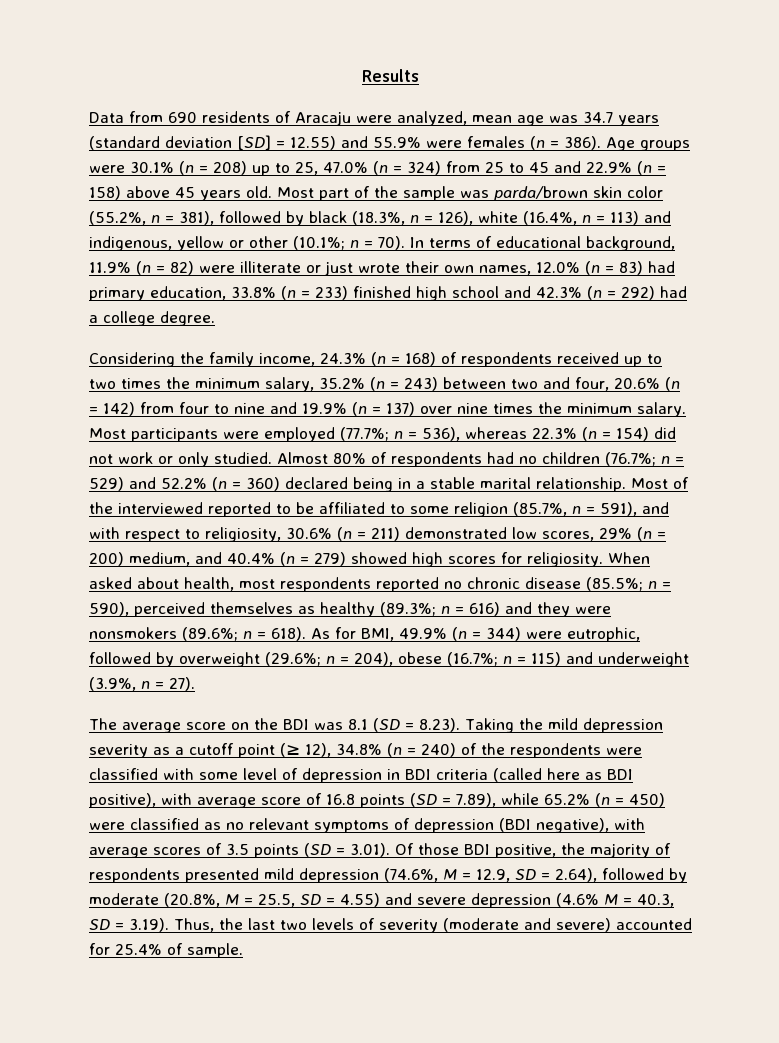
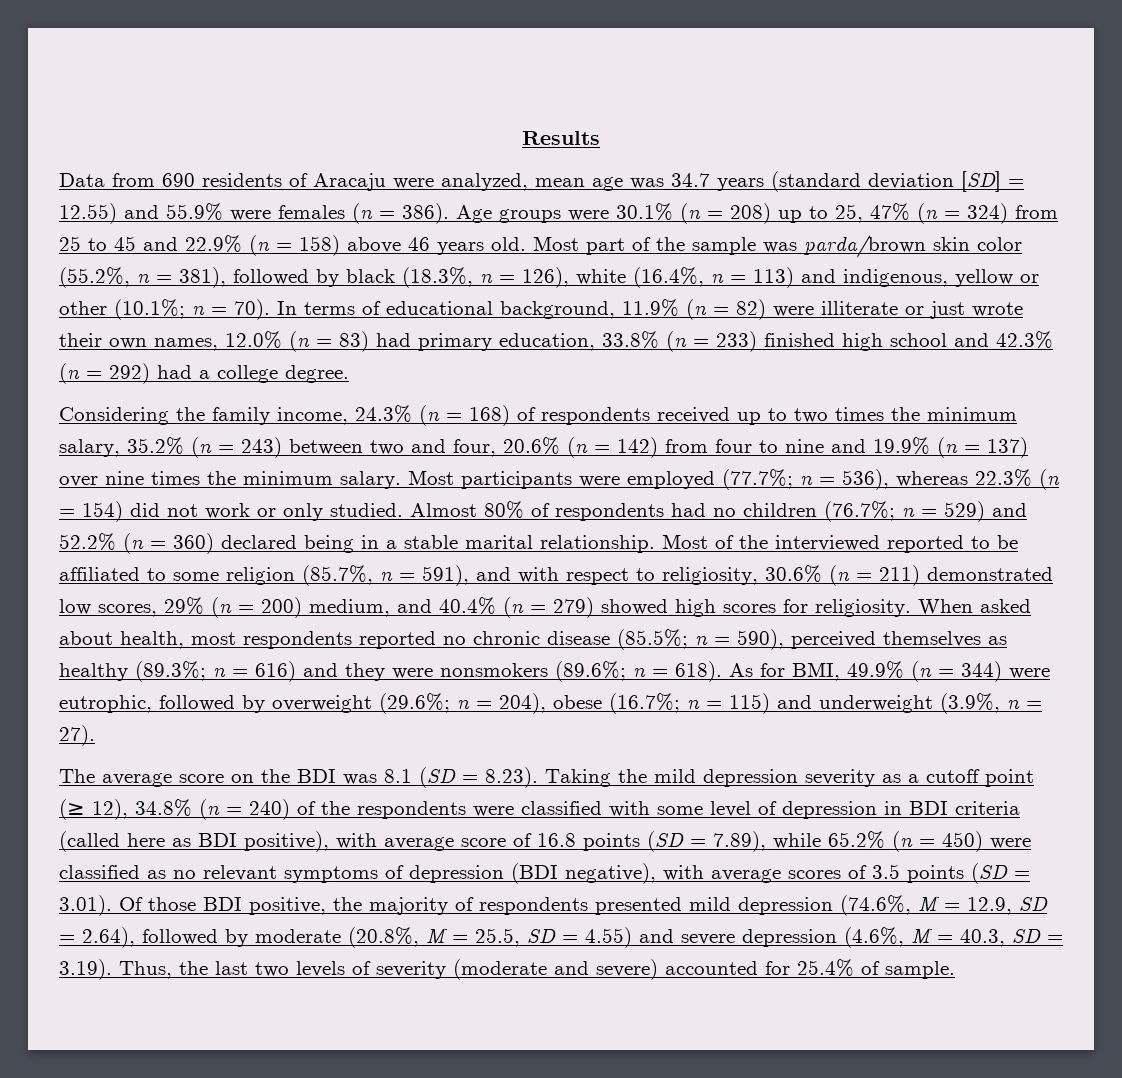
- Age groups were 30.1% (n = 208) up to 25, 47.0% (n = 324) from 25 to 45 and 22.9% (n = 158) above 45 years old.
+ Age groups were 30.1% (n = 208) up to 25, 47% (n = 324) from 25 to 45 and 22.9% (n = 158) above 46 years old.
- The average score on the BDI was 8.1 (SD = 8.23). Taking the mild depression severity as a cutoff point (≥ 12), 34.8% (n = 240) of the respondents were classified with some level of depression in BDI criteria (called here as BDI positive), with average score of 16.8 points (SD = 7.89), while 65.2% (n = 450) were classified as no relevant symptoms of depression (BDI negative), with average scores of 3.5 points (SD = 3.01). Of those BDI positive, the majority of respondents presented mild depression (74.6%, M = 12.9, SD = 2.64), followed by moderate (20.8%, M = 25.5, SD = 4.55) and severe depression (4.6% M = 40.3, SD = 3.19). Thus, the last two levels of severity (moderate and severe) accounted for 25.4% of sample.
+ The average score on the BDI was 8.1 (SD = 8.23). Taking the mild depression severity as a cutoff point (≥ 12), 34.8% (n = 240) of the respondents were classified with some level of depression in BDI criteria (called here as BDI positive), with average score of 16.8 points (SD = 7.89), while 65.2% (n = 450) were classified as no relevant symptoms of depression (BDI negative), with average scores of 3.5 points (SD = 3.01). Of those BDI positive, the majority of respondents presented mild depression (74.6%, M = 12.9, SD = 2.64), followed by moderate (20.8%, M = 25.5, SD = 4.55) and severe depression (4.6%, M = 40.3, SD = 3.19). Thus, the last two levels of severity (moderate and severe) accounted for 25.4% of sample.

